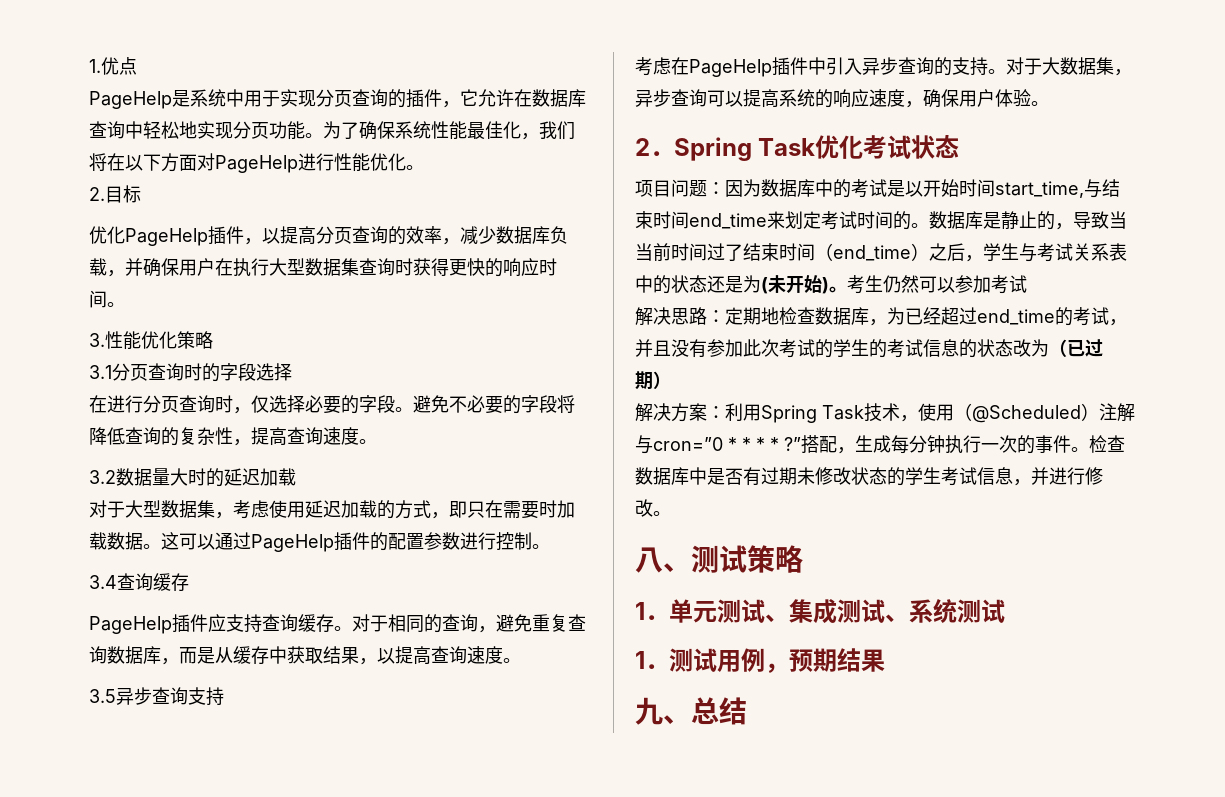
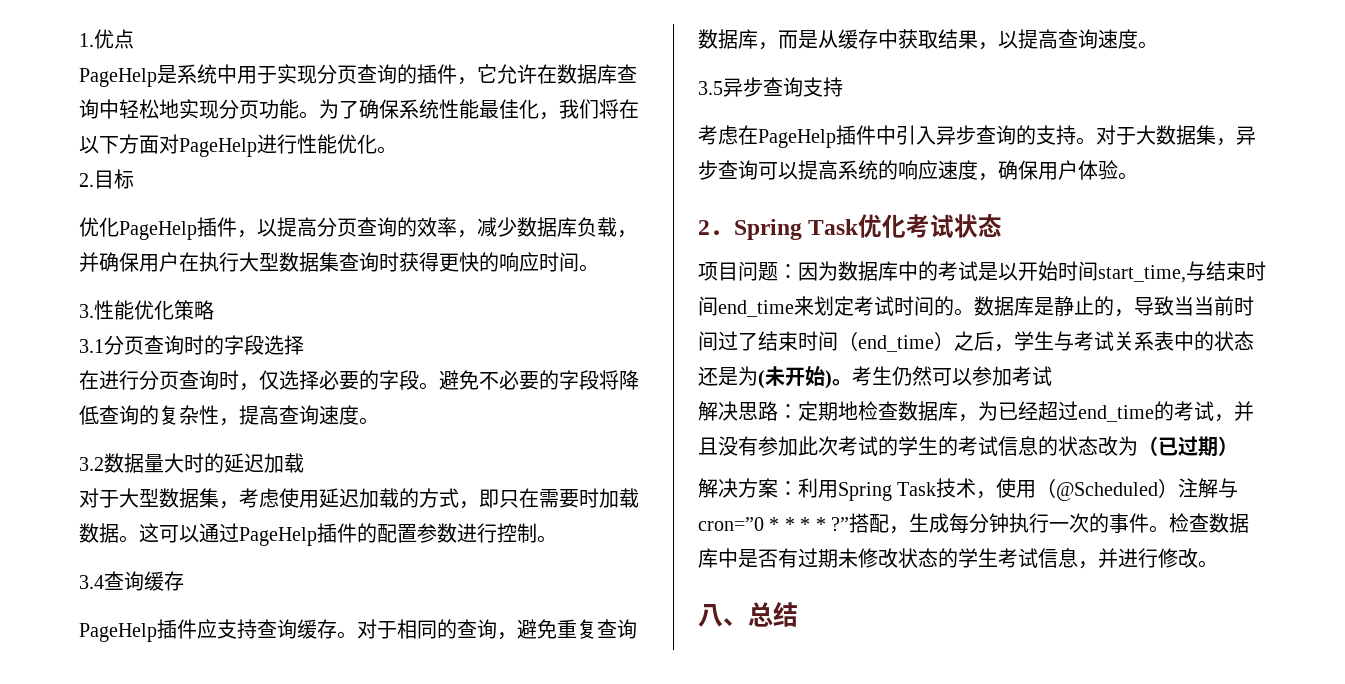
- 八、测试策略
- 1．单元测试、集成测试、系统测试
- 1．测试用例，预期结果
- 九、总结
+ 八、总结

